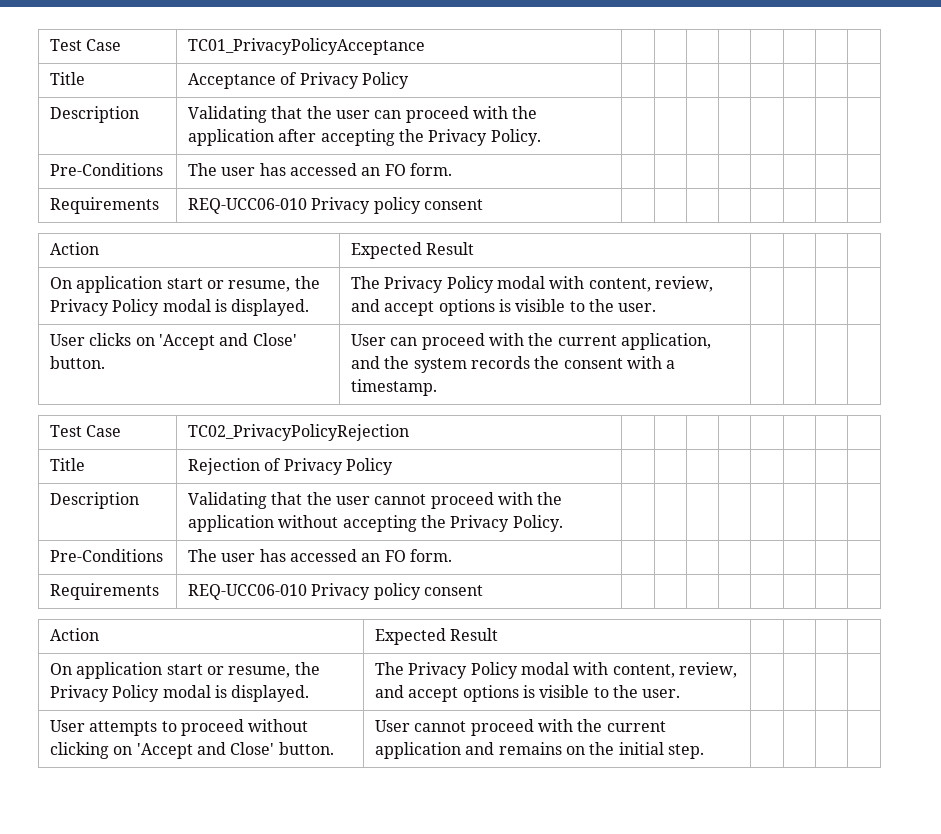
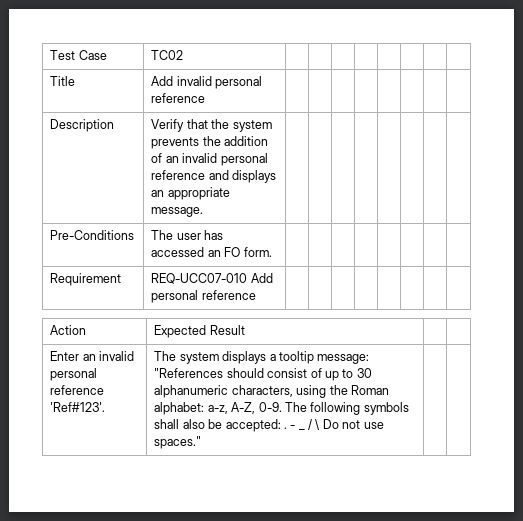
- Test Case | TC01_PrivacyPolicyAcceptance | | | | | | | |
- Title | Acceptance of Privacy Policy | | | | | | | |
- Description | Validating that the user can proceed with the application after accepting the Privacy Policy. | | | | | | | |
+ Test Case | TC02 | | | | | | | |
+ Title | Add invalid personal reference | | | | | | | |
+ Description | Verify that the system prevents the addition of an invalid personal reference and displays an appropriate message. | | | | | | | |
  Pre-Conditions | The user has accessed an FO form. | | | | | | | |
- Requirements | REQ-UCC06-010 Privacy policy consent | | | | | | | |
- Action | Expected Result | | | |
- On application start or resume, the Privacy Policy modal is displayed. | The Privacy Policy modal with content, review, and accept options is visible to the user. | | | |
- User clicks on 'Accept and Close' button. | User can proceed with the current application, and the system records the consent with a timestamp. | | | |
- Test Case | TC02_PrivacyPolicyRejection | | | | | | | |
- Title | Rejection of Privacy Policy | | | | | | | |
- Description | Validating that the user cannot proceed with the application without accepting the Privacy Policy. | | | | | | | |
- Pre-Conditions | The user has accessed an FO form. | | | | | | | |
- Requirements | REQ-UCC06-010 Privacy policy consent | | | | | | | |
- Action | Expected Result | | | |
- On application start or resume, the Privacy Policy modal is displayed. | The Privacy Policy modal with content, review, and accept options is visible to the user. | | | |
- User attempts to proceed without clicking on 'Accept and Close' button. | User cannot proceed with the current application and remains on the initial step. | | | |
+ Requirement | REQ-UCC07-010 Add personal reference | | | | | | | |
+ Action | Expected Result | |
+ Enter an invalid personal reference 'Ref#123'. | The system displays a tooltip message: "References should consist of up to 30 alphanumeric characters, using the Roman alphabet: a-z, A-Z, 0-9. The following symbols shall also be accepted: . - _ / \ Do not use spaces."

